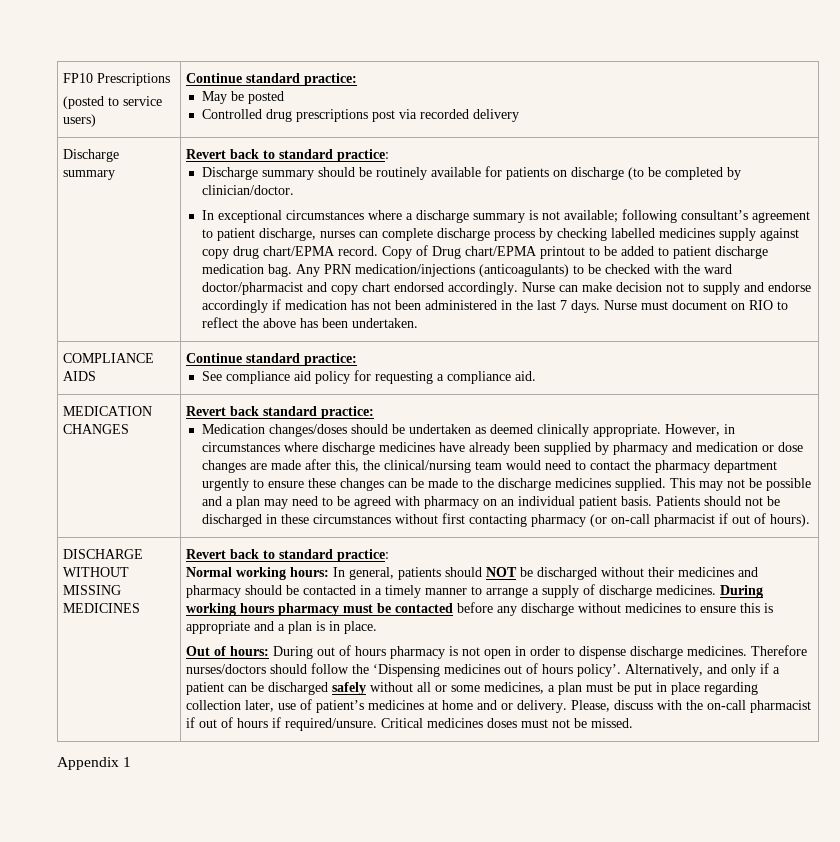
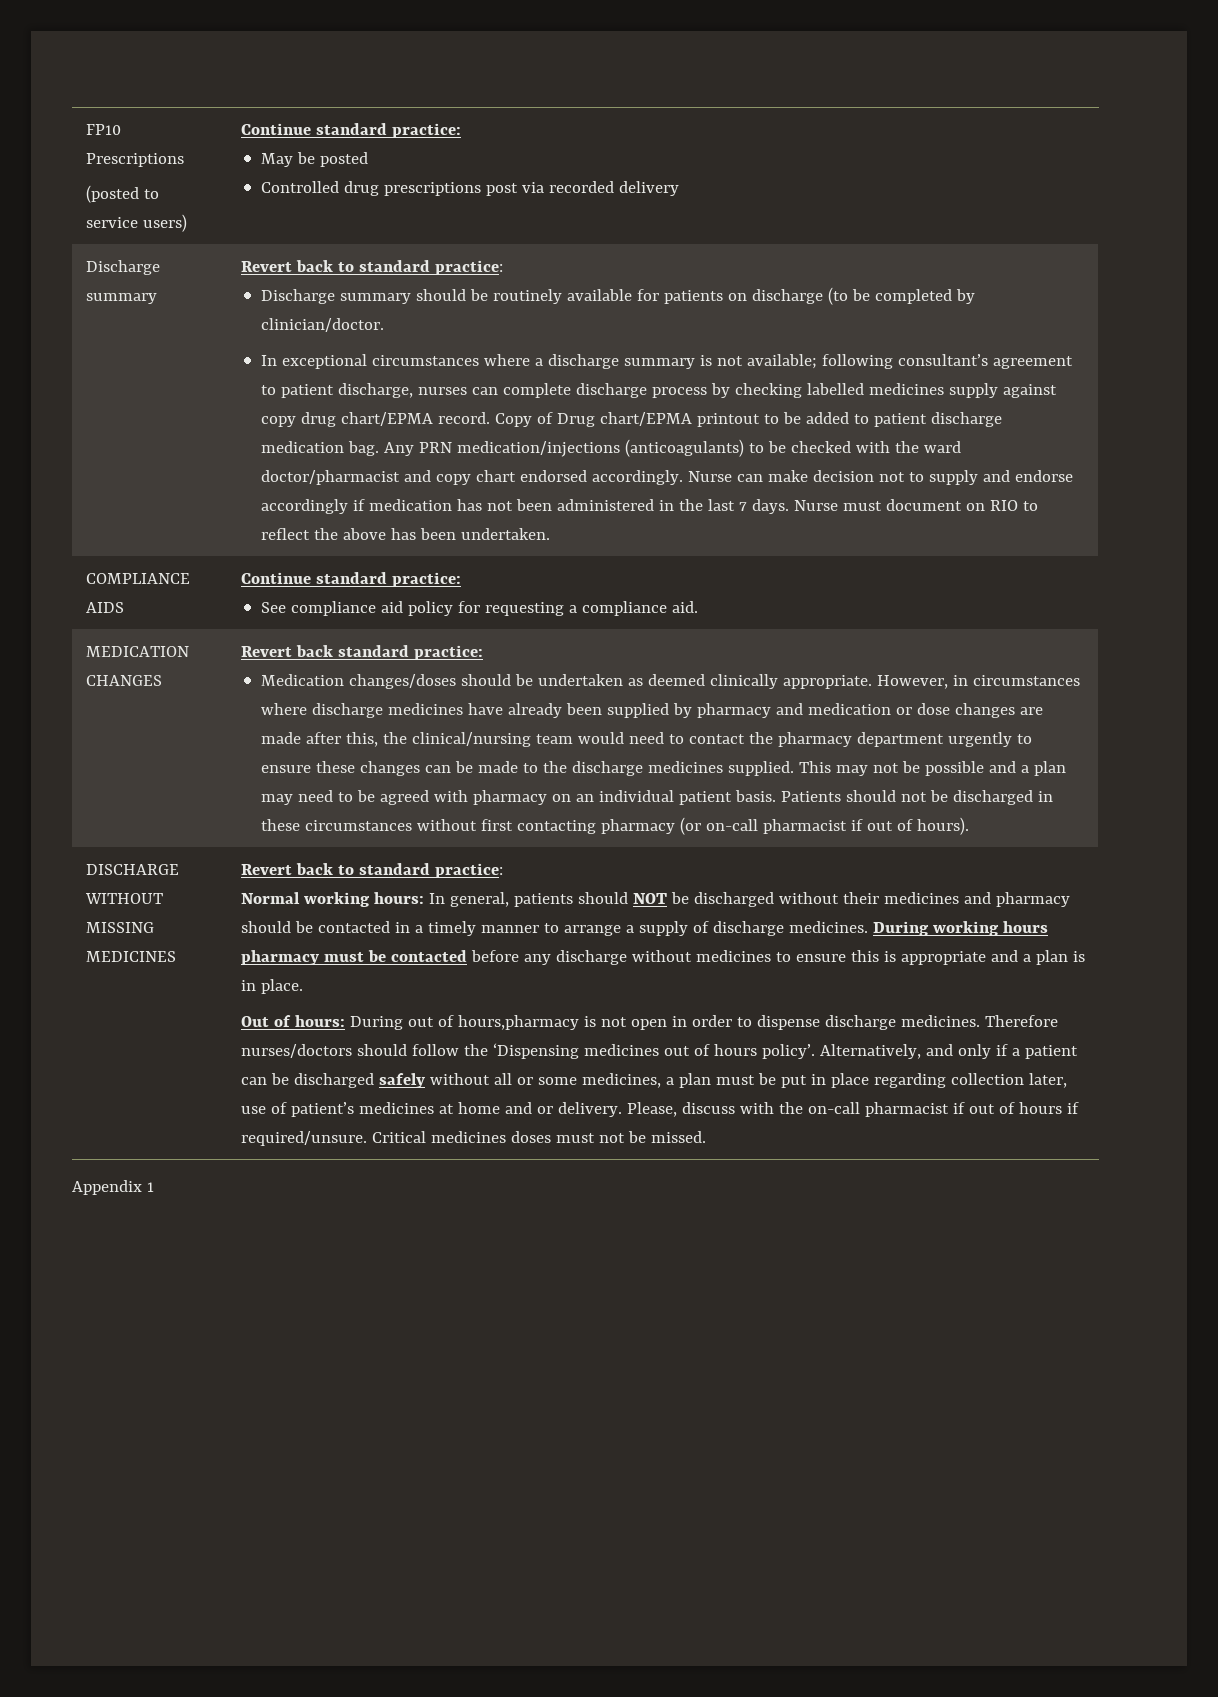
- Out of hours: During out of hours pharmacy is not open in order to dispense discharge medicines.
+ Out of hours: During out of hours,pharmacy is not open in order to dispense discharge medicines.

